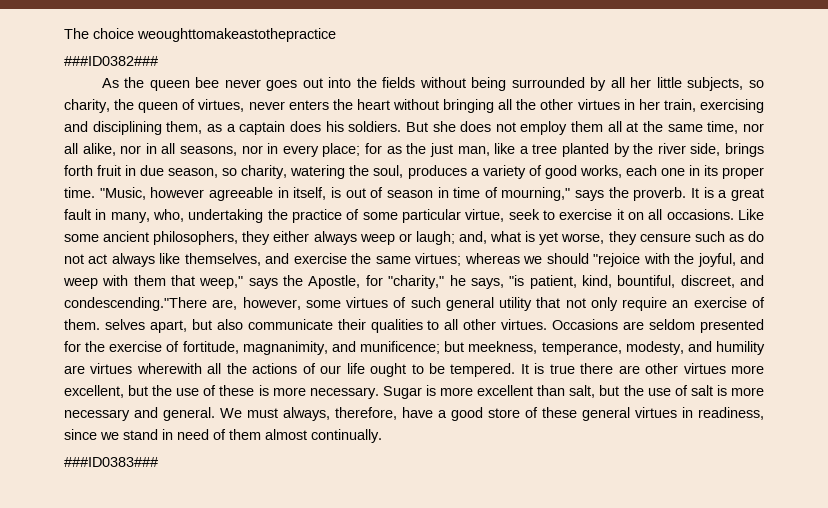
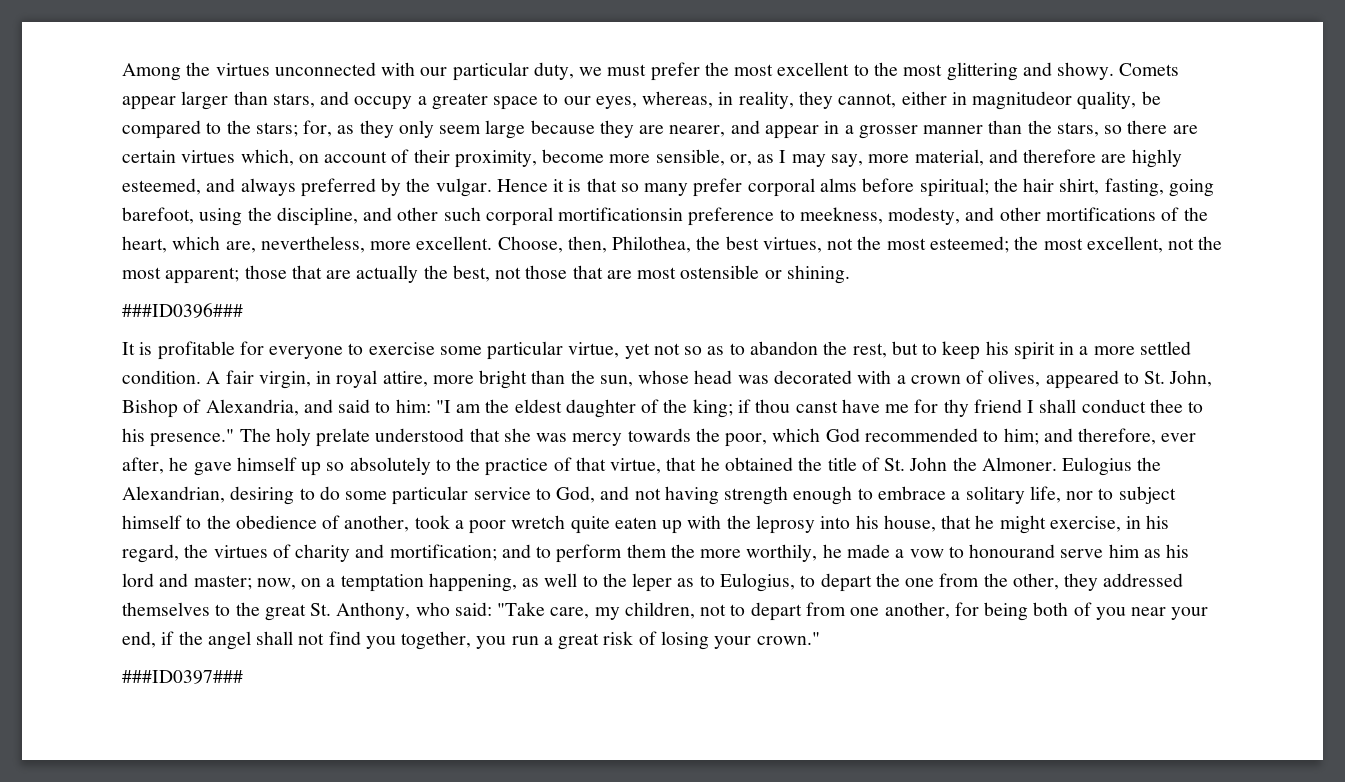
- The choice weoughttomakeastothepractice
- ###ID0382###
- As the queen bee never goes out into the fields without being surrounded by all her little subjects, so charity, the queen of virtues, never enters the heart without bringing all the other virtues in her train, exercising and disciplining them, as a captain does his soldiers. But she does not employ them all at the same time, nor all alike, nor in all seasons, nor in every place; for as the just man, like a tree planted by the river side, brings forth fruit in due season, so charity, watering the soul, produces a variety of good works, each one in its proper time. "Music, however agreeable in itself, is out of season in time of mourning," says the proverb. It is a great fault in many, who, undertaking the practice of some particular virtue, seek to exercise it on all occasions. Like some ancient philosophers, they either always weep or laugh; and, what is yet worse, they censure such as do not act always like themselves, and exercise the same virtues; whereas we should "rejoice with the joyful, and weep with them that weep," says the Apostle, for "charity," he says, "is patient, kind, bountiful, discreet, and condescending."There are, however, some virtues of such general utility that not only require an exercise of them. selves apart, but also communicate their qualities to all other virtues. Occasions are seldom presented for the exercise of fortitude, magnanimity, and munificence; but meekness, temperance, modesty, and humility are virtues wherewith all the actions of our life ought to be tempered. It is true there are other virtues more excellent, but the use of these is more necessary. Sugar is more excellent than salt, but the use of salt is more necessary and general. We must always, therefore, have a good store of these general virtues in readiness, since we stand in need of them almost continually.
- ###ID0383###
+ Among the virtues unconnected with our particular duty, we must prefer the most excellent to the most glittering and showy. Comets appear larger than stars, and occupy a greater space to our eyes, whereas, in reality, they cannot, either in magnitudeor quality, be compared to the stars; for, as they only seem large because they are nearer, and appear in a grosser manner than the stars, so there are certain virtues which, on account of their proximity, become more sensible, or, as I may say, more material, and therefore are highly esteemed, and always preferred by the vulgar. Hence it is that so many prefer corporal alms before spiritual; the hair shirt, fasting, going barefoot, using the discipline, and other such corporal mortificationsin preference to meekness, modesty, and other mortifications of the heart, which are, nevertheless, more excellent. Choose, then, Philothea, the best virtues, not the most esteemed; the most excellent, not the most apparent; those that are actually the best, not those that are most ostensible or shining.
+ ###ID0396###
+ It is profitable for everyone to exercise some particular virtue, yet not so as to abandon the rest, but to keep his spirit in a more settled condition. A fair virgin, in royal attire, more bright than the sun, whose head was decorated with a crown of olives, appeared to St. John, Bishop of Alexandria, and said to him: "I am the eldest daughter of the king; if thou canst have me for thy friend I shall conduct thee to his presence." The holy prelate understood that she was mercy towards the poor, which God recommended to him; and therefore, ever after, he gave himself up so absolutely to the practice of that virtue, that he obtained the title of St. John the Almoner. Eulogius the Alexandrian, desiring to do some particular service to God, and not having strength enough to embrace a solitary life, nor to subject himself to the obedience of another, took a poor wretch quite eaten up with the leprosy into his house, that he might exercise, in his regard, the virtues of charity and mortification; and to perform them the more worthily, he made a vow to honourand serve him as his lord and master; now, on a temptation happening, as well to the leper as to Eulogius, to depart the one from the other, they addressed themselves to the great St. Anthony, who said: "Take care, my children, not to depart from one another, for being both of you near your end, if the angel shall not find you together, you run a great risk of losing your crown."
+ ###ID0397###

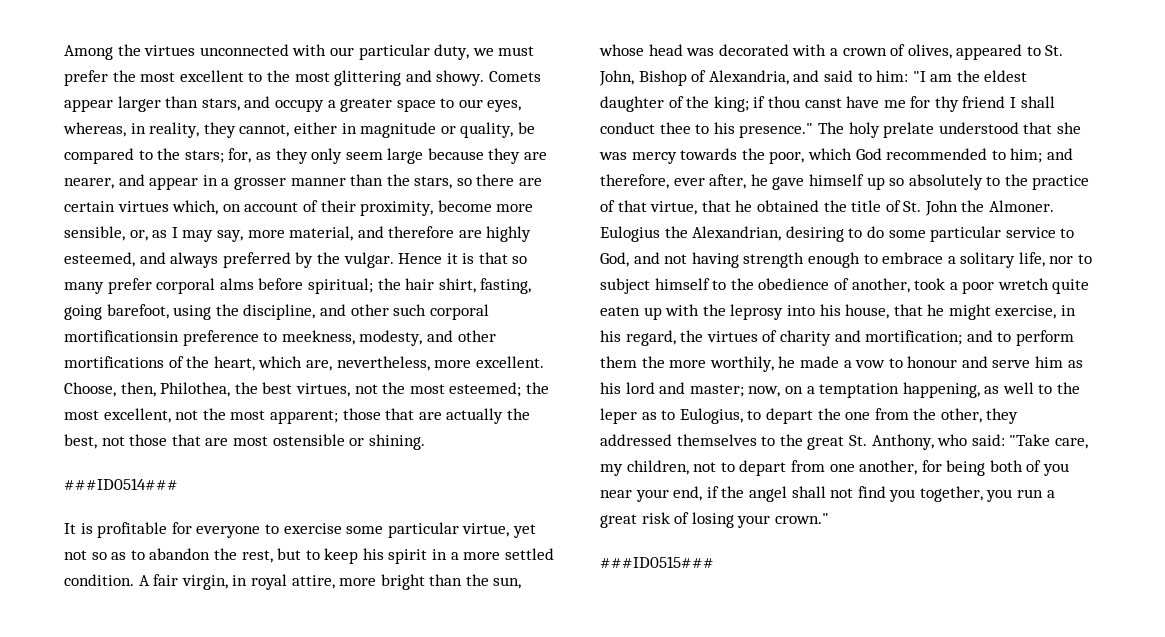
- Comets appear larger than stars, and occupy a greater space to our eyes, whereas, in reality, they cannot, either in magnitudeor quality, be compared to the stars;
+ Comets appear larger than stars, and occupy a greater space to our eyes, whereas, in reality, they cannot, either in magnitude or quality, be compared to the stars;
- ###ID0396###
+ ###ID0514###
- and to perform them the more worthily, he made a vow to honourand serve him as his lord and master;
+ and to perform them the more worthily, he made a vow to honour and serve him as his lord and master;
- ###ID0397###
+ ###ID0515###

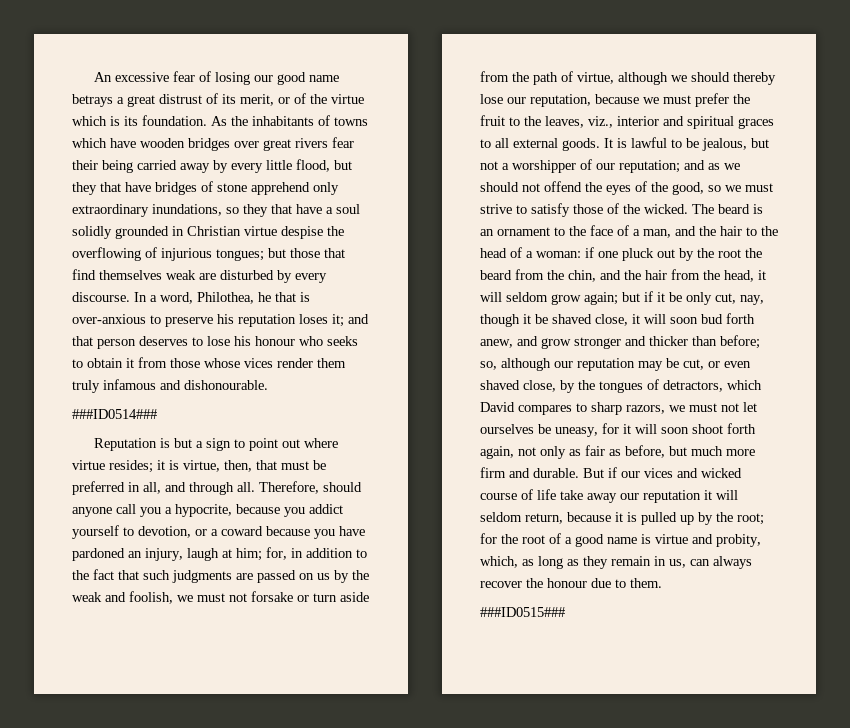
- Among the virtues unconnected with our particular duty, we must prefer the most excellent to the most glittering and showy. Comets appear larger than stars, and occupy a greater space to our eyes, whereas, in reality, they cannot, either in magnitude or quality, be compared to the stars; for, as they only seem large because they are nearer, and appear in a grosser manner than the stars, so there are certain virtues which, on account of their proximity, become more sensible, or, as I may say, more material, and therefore are highly esteemed, and always preferred by the vulgar. Hence it is that so many prefer corporal alms before spiritual; the hair shirt, fasting, going barefoot, using the discipline, and other such corporal mortificationsin preference to meekness, modesty, and other mortifications of the heart, which are, nevertheless, more excellent. Choose, then, Philothea, the best virtues, not the most esteemed; the most excellent, not the most apparent; those that are actually the best, not those that are most ostensible or shining.
+ An excessive fear of losing our good name betrays a great distrust of its merit, or of the virtue which is its foundation. As the inhabitants of towns which have wooden bridges over great rivers fear their being carried away by every little flood, but they that have bridges of stone apprehend only extraordinary inundations, so they that have a soul solidly grounded in Christian virtue despise the overflowing of injurious tongues; but those that find themselves weak are disturbed by every discourse. In a word, Philothea, he that is over-anxious to preserve his reputation loses it; and that person deserves to lose his honour who seeks to obtain it from those whose vices render them truly infamous and dishonourable.
  ###ID0514###
- It is profitable for everyone to exercise some particular virtue, yet not so as to abandon the rest, but to keep his spirit in a more settled condition. A fair virgin, in royal attire, more bright than the sun, whose head was decorated with a crown of olives, appeared to St. John, Bishop of Alexandria, and said to him: "I am the eldest daughter of the king; if thou canst have me for thy friend I shall conduct thee to his presence." The holy prelate understood that she was mercy towards the poor, which God recommended to him; and therefore, ever after, he gave himself up so absolutely to the practice of that virtue, that he obtained the title of St. John the Almoner. Eulogius the Alexandrian, desiring to do some particular service to God, and not having strength enough to embrace a solitary life, nor to subject himself to the obedience of another, took a poor wretch quite eaten up with the leprosy into his house, that he might exercise, in his regard, the virtues of charity and mortification; and to perform them the more worthily, he made a vow to honour and serve him as his lord and master; now, on a temptation happening, as well to the leper as to Eulogius, to depart the one from the other, they addressed themselves to the great St. Anthony, who said: "Take care, my children, not to depart from one another, for being both of you near your end, if the angel shall not find you together, you run a great risk of losing your crown."
+ Reputation is but a sign to point out where virtue resides; it is virtue, then, that must be preferred in all, and through all. Therefore, should anyone call you a hypocrite, because you addict yourself to devotion, or a coward because you have pardoned an injury, laugh at him; for, in addition to the fact that such judgments are passed on us by the weak and foolish, we must not forsake or turn aside from the path of virtue, although we should thereby lose our reputation, because we must prefer the fruit to the leaves, viz., interior and spiritual graces to all external goods. It is lawful to be jealous, but not a worshipper of our reputation; and as we should not offend the eyes of the good, so we must strive to satisfy those of the wicked. The beard is an ornament to the face of a man, and the hair to the head of a woman: if one pluck out by the root the beard from the chin, and the hair from the head, it will seldom grow again; but if it be only cut, nay, though it be shaved close, it will soon bud forth anew, and grow stronger and thicker than before; so, although our reputation may be cut, or even shaved close, by the tongues of detractors, which David compares to sharp razors, we must not let ourselves be uneasy, for it will soon shoot forth again, not only as fair as before, but much more firm and durable. But if our vices and wicked course of life take away our reputation it will seldom return, because it is pulled up by the root; for the root of a good name is virtue and probity, which, as long as they remain in us, can always recover the honour due to them.

